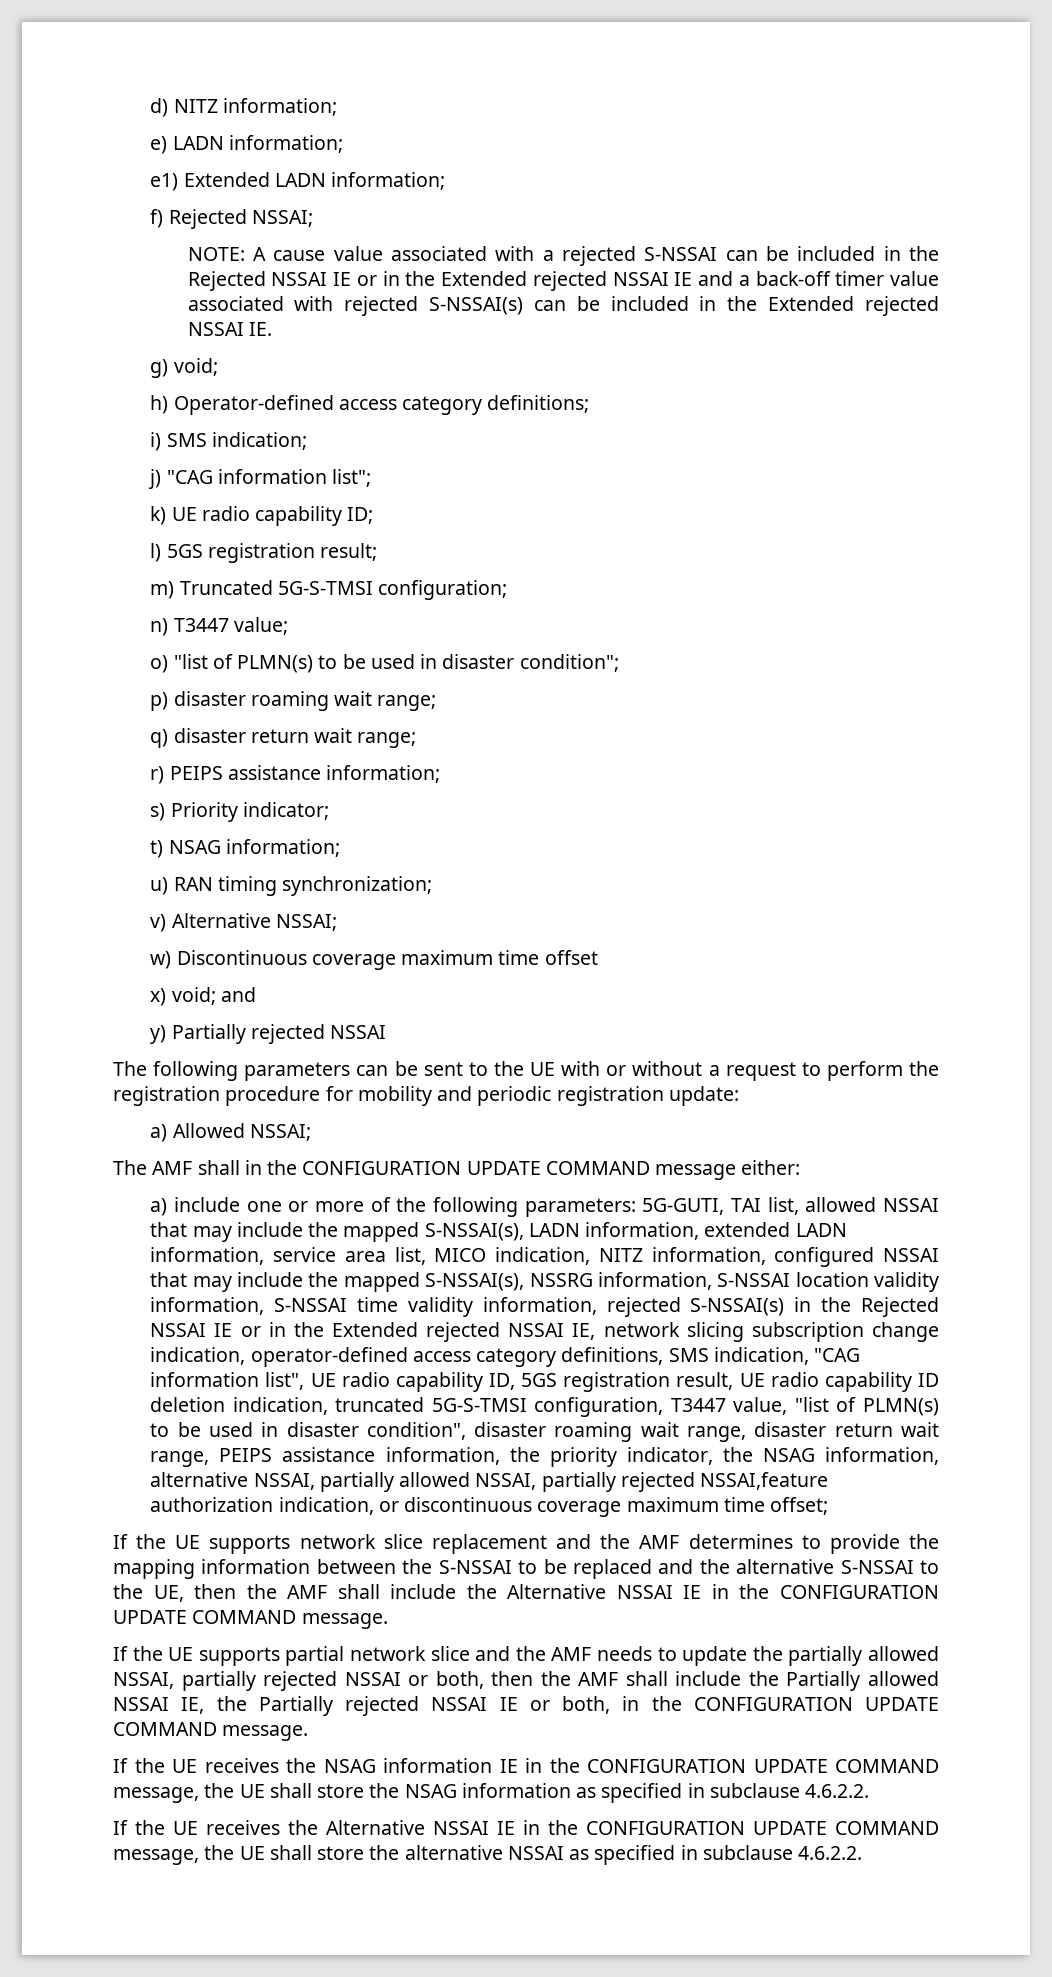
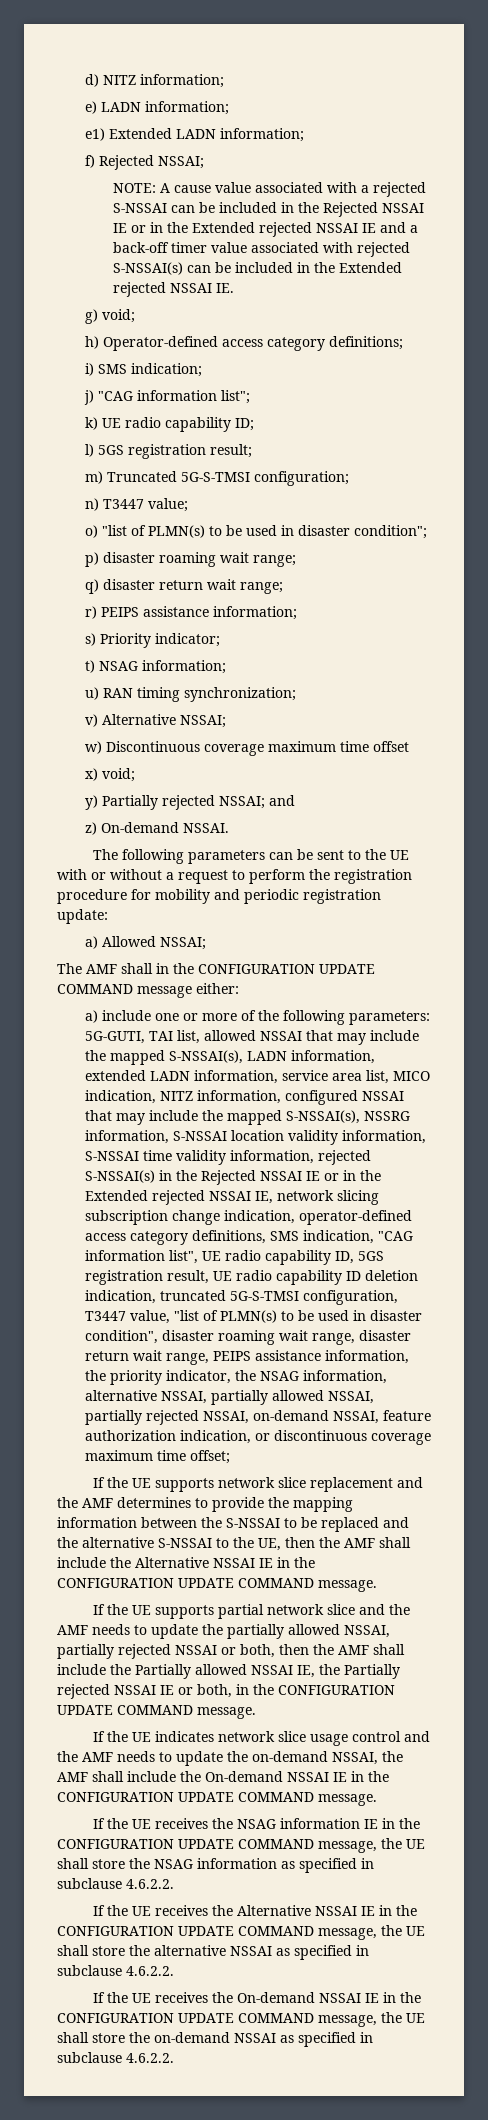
- x) void; and
+ x) void;
- y) Partially rejected NSSAI
+ y) Partially rejected NSSAI; and
+ z) On-demand NSSAI.
- 5G-GUTI, TAI list, allowed NSSAI that may include the mapped S-NSSAI(s), LADN information, extended LADN information, service area list, MICO indication, NITZ information, configured NSSAI that may include the mapped S-NSSAI(s), NSSRG information, S-NSSAI location validity information, S-NSSAI time validity information, rejected S-NSSAI(s) in the Rejected NSSAI IE or in the Extended rejected NSSAI IE, network slicing subscription change indication, operator-defined access category definitions, SMS indication, "CAG information list", UE radio capability ID, 5GS registration result, UE radio capability ID deletion indication, truncated 5G-S-TMSI configuration, T3447 value, "list of PLMN(s) to be used in disaster condition", disaster roaming wait range, disaster return wait range, PEIPS assistance information, the priority indicator, the NSAG information, alternative NSSAI, partially allowed NSSAI, partially rejected NSSAI,feature authorization indication, or discontinuous coverage maximum time offset;
+ 5G-GUTI, TAI list, allowed NSSAI that may include the mapped S-NSSAI(s), LADN information, extended LADN information, service area list, MICO indication, NITZ information, configured NSSAI that may include the mapped S-NSSAI(s), NSSRG information, S-NSSAI location validity information, S-NSSAI time validity information, rejected S-NSSAI(s) in the Rejected NSSAI IE or in the Extended rejected NSSAI IE, network slicing subscription change indication, operator-defined access category definitions, SMS indication, "CAG information list", UE radio capability ID, 5GS registration result, UE radio capability ID deletion indication, truncated 5G-S-TMSI configuration, T3447 value, "list of PLMN(s) to be used in disaster condition", disaster roaming wait range, disaster return wait range, PEIPS assistance information, the priority indicator, the NSAG information, alternative NSSAI, partially allowed NSSAI, partially rejected NSSAI, on-demand NSSAI, feature authorization indication, or discontinuous coverage maximum time offset;
+ If the UE indicates network slice usage control and the AMF needs to update the on-demand NSSAI, the AMF shall include the On-demand NSSAI IE in the CONFIGURATION UPDATE COMMAND message.
+ If the UE receives the On-demand NSSAI IE in the CONFIGURATION UPDATE COMMAND message, the UE shall store the on-demand NSSAI as specified in subclause 4.6.2.2.

